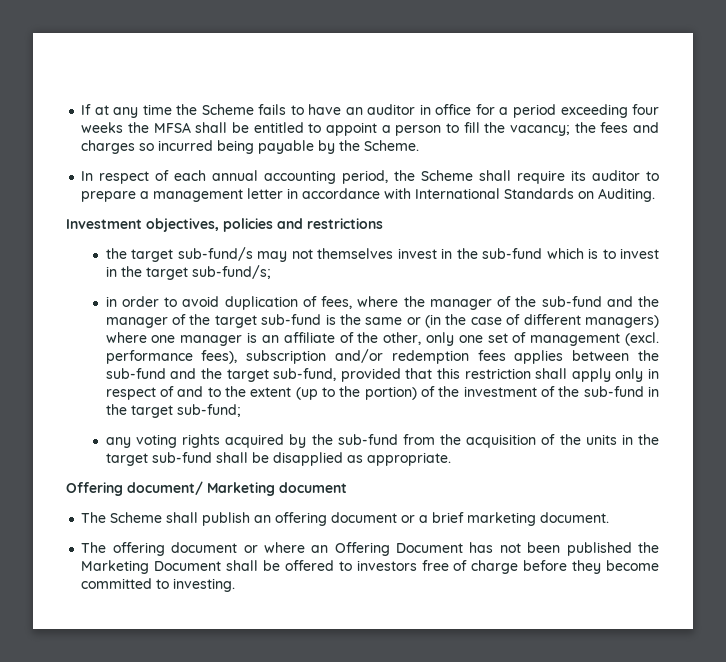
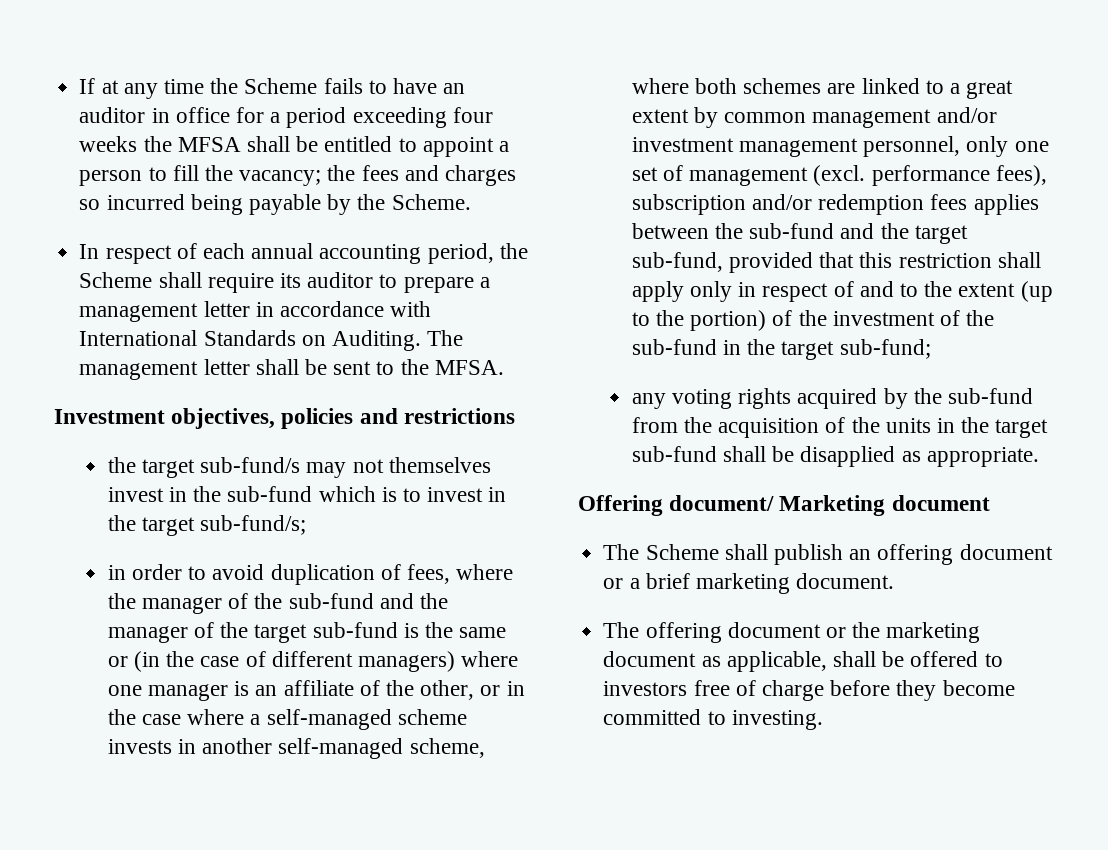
+ The management letter shall be sent to the MFSA.
- in order to avoid duplication of fees, where the manager of the sub-fund and the manager of the target sub-fund is the same or (in the case of different managers) where one manager is an affiliate of the other, only one set of management (excl. performance fees), subscription and/or redemption fees applies between the sub-fund and the target sub-fund, provided that this restriction shall apply only in respect of and to the extent (up to the portion) of the investment of the sub-fund in the target sub-fund;
+ in order to avoid duplication of fees, where the manager of the sub-fund and the manager of the target sub-fund is the same or (in the case of different managers) where one manager is an affiliate of the other, or in the case where a self-managed scheme invests in another self-managed scheme, where both schemes are linked to a great extent by common management and/or investment management personnel, only one set of management (excl. performance fees), subscription and/or redemption fees applies between the sub-fund and the target sub-fund, provided that this restriction shall apply only in respect of and to the extent (up to the portion) of the investment of the sub-fund in the target sub-fund;
- The offering document or where an Offering Document has not been published the Marketing Document shall be offered to investors free of charge before they become committed to investing.
+ The offering document or the marketing document as applicable, shall be offered to investors free of charge before they become committed to investing.

